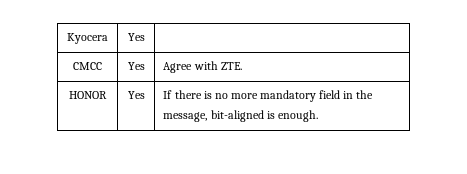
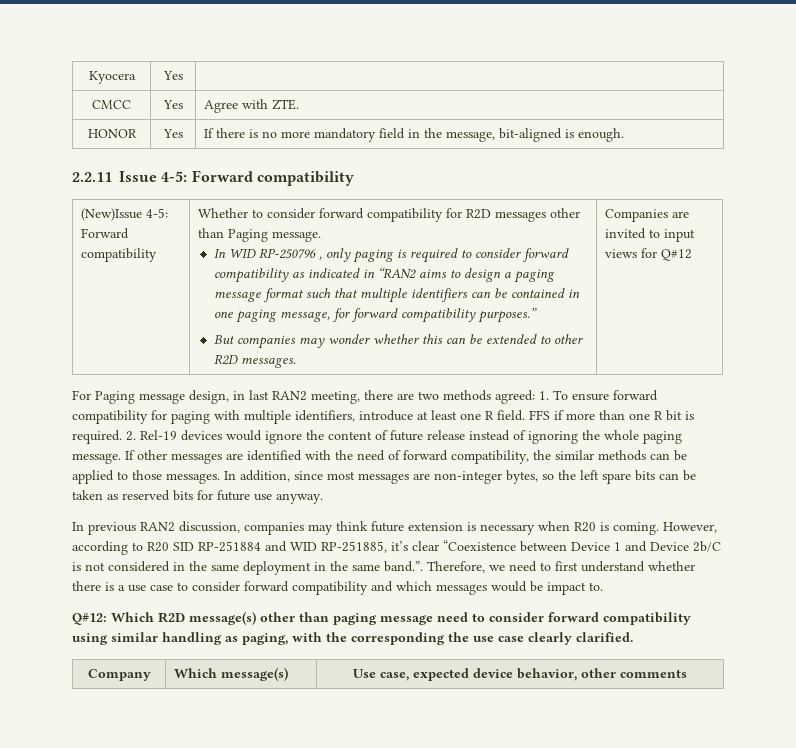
+ 2.2.11 Issue 4-5: Forward compatibility
+ (New)Issue 4-5: Forward compatibility | Whether to consider forward compatibility for R2D messages other than Paging message.
+ In WID RP-250796 , only paging is required to consider forward compatibility as indicated in “RAN2 aims to design a paging message format such that multiple identifiers can be contained in one paging message, for forward compatibility purposes.”
+ But companies may wonder whether this can be extended to other R2D messages. | Companies are invited to input views for Q#12
+ For Paging message design, in last RAN2 meeting, there are two methods agreed: 1. To ensure forward compatibility for paging with multiple identifiers, introduce at least one R field. FFS if more than one R bit is required. 2. Rel-19 devices would ignore the content of future release instead of ignoring the whole paging message. If other messages are identified with the need of forward compatibility, the similar methods can be applied to those messages. In addition, since most messages are non-integer bytes, so the left spare bits can be taken as reserved bits for future use anyway.
+ In previous RAN2 discussion, companies may think future extension is necessary when R20 is coming. However, according to R20 SID RP-251884 and WID RP-251885, it’s clear “Coexistence between Device 1 and Device 2b/C is not considered in the same deployment in the same band.”. Therefore, we need to first understand whether there is a use case to consider forward compatibility and which messages would be impact to.
+ Q#12: Which R2D message(s) other than paging message need to consider forward compatibility using similar handling as paging, with the corresponding the use case clearly clarified.
+ Company | Which message(s) | Use case, expected device behavior, other comments

